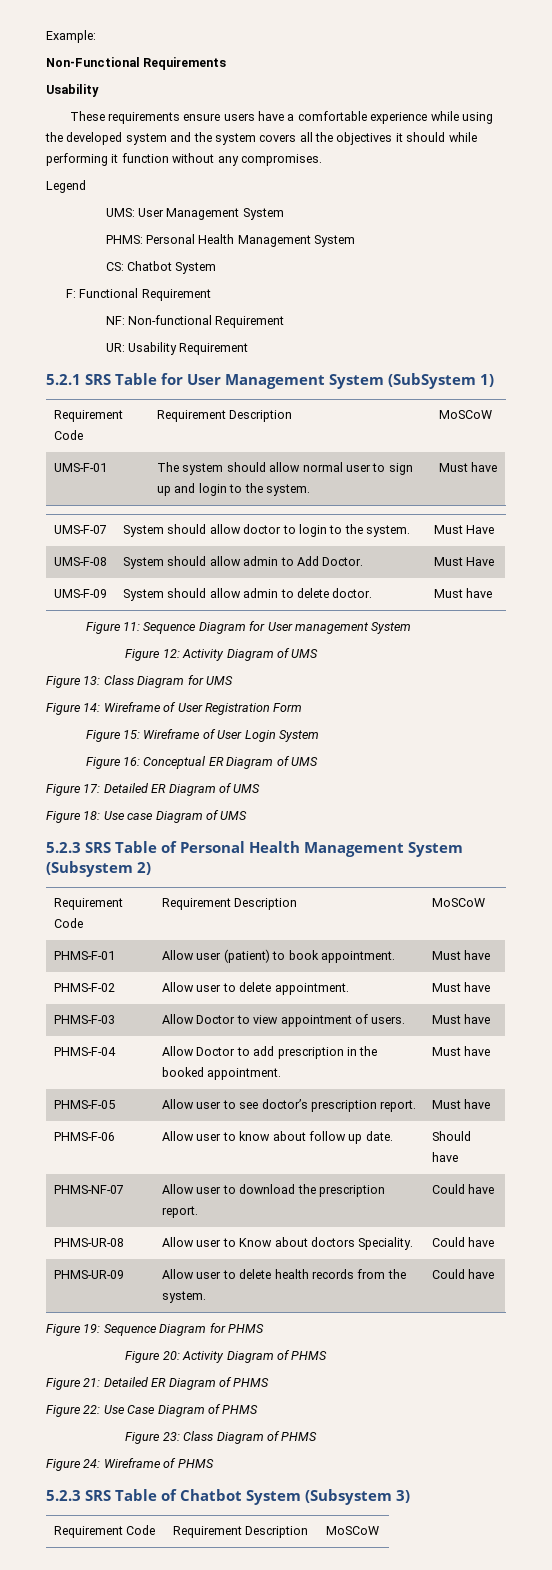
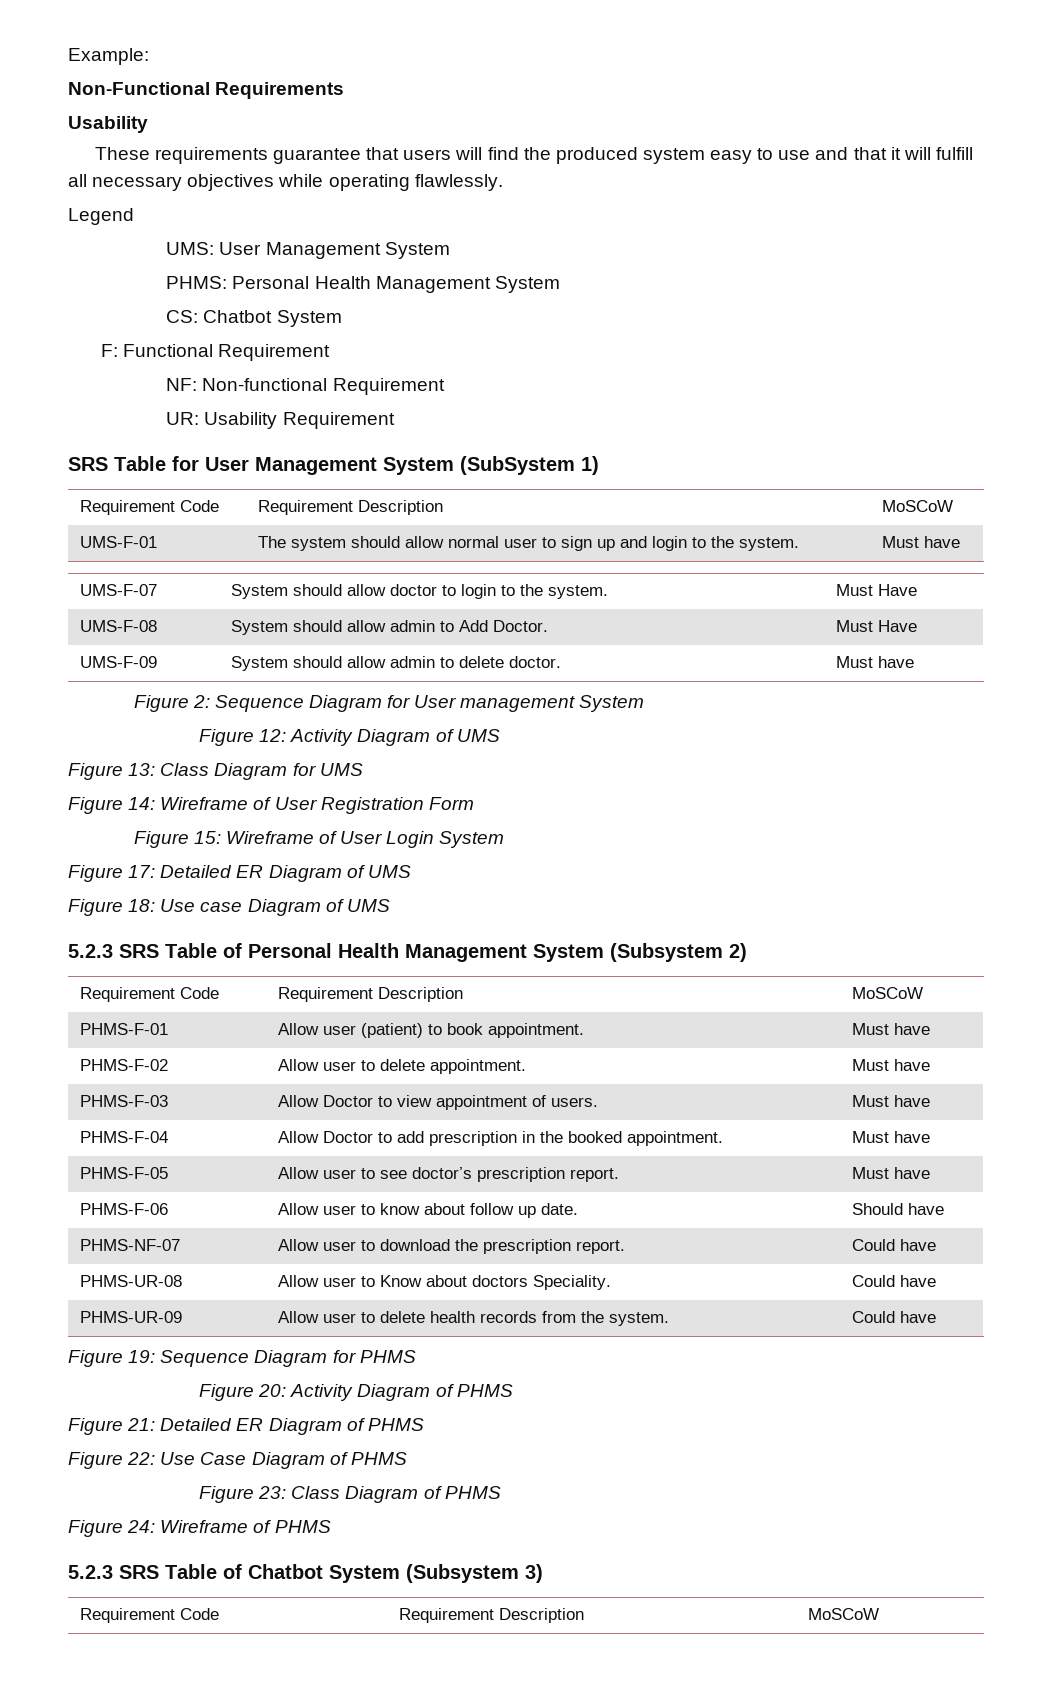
- These requirements ensure users have a comfortable experience while using the developed system and the system covers all the objectives it should while performing it function without any compromises.
+ These requirements guarantee that users will find the produced system easy to use and that it will fulfill all necessary objectives while operating flawlessly.
- 5.2.1 SRS Table for User Management System (SubSystem 1)
+ SRS Table for User Management System (SubSystem 1)
- Figure 11: Sequence Diagram for User management System
+ Figure 2: Sequence Diagram for User management System
- Figure 16: Conceptual ER Diagram of UMS

